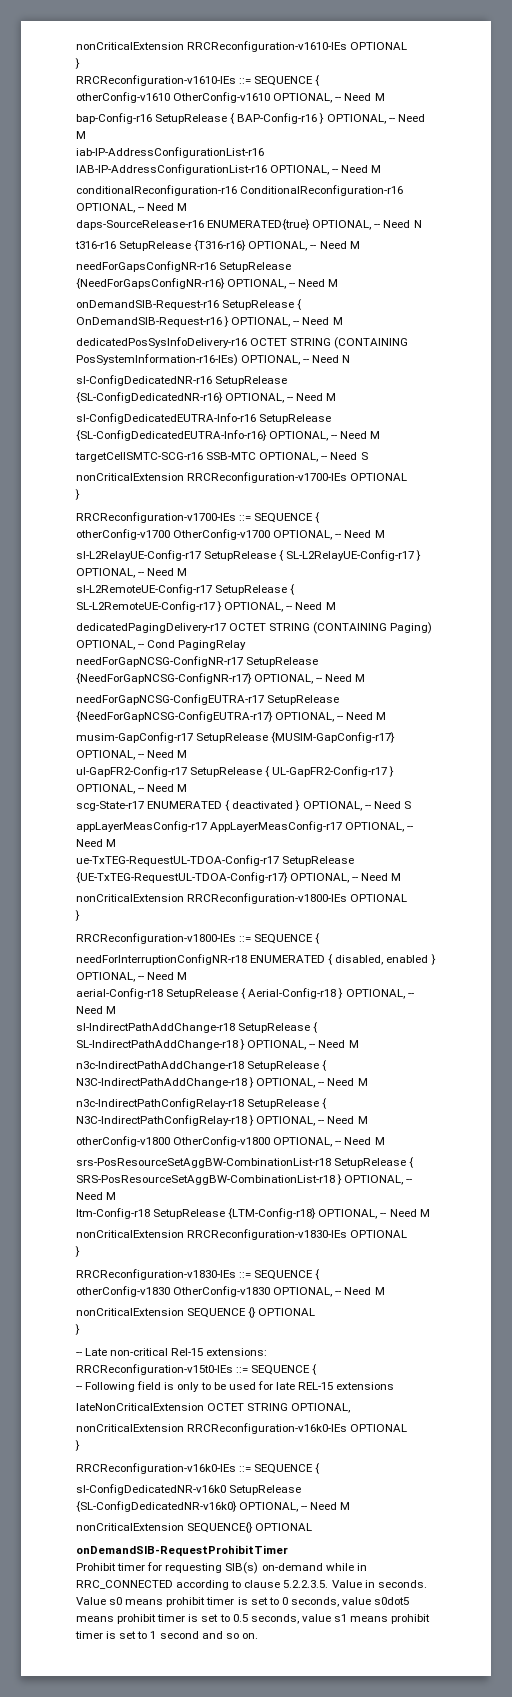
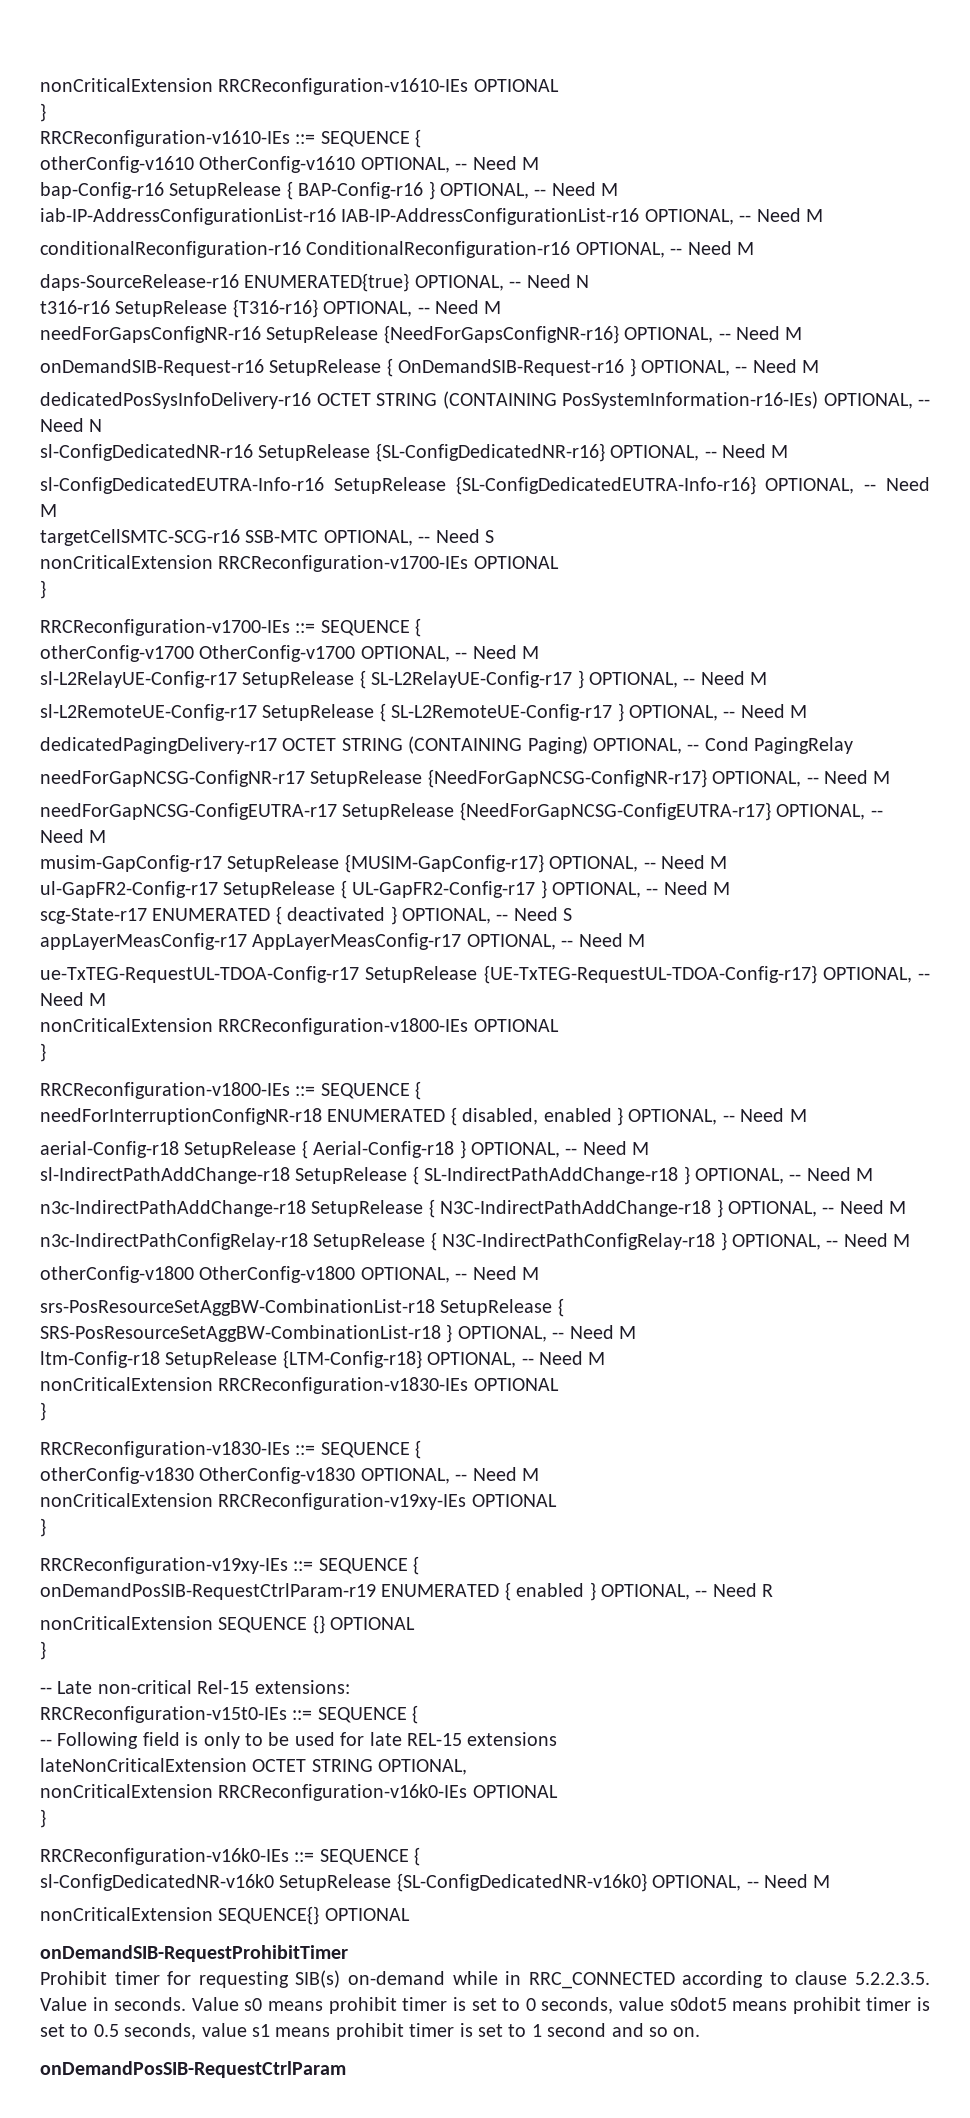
+ nonCriticalExtension RRCReconfiguration-v19xy-IEs OPTIONAL
+ }
+ RRCReconfiguration-v19xy-IEs ::= SEQUENCE {
+ onDemandPosSIB-RequestCtrlParam-r19 ENUMERATED { enabled } OPTIONAL, -- Need R
+ onDemandPosSIB-RequestCtrlParam

